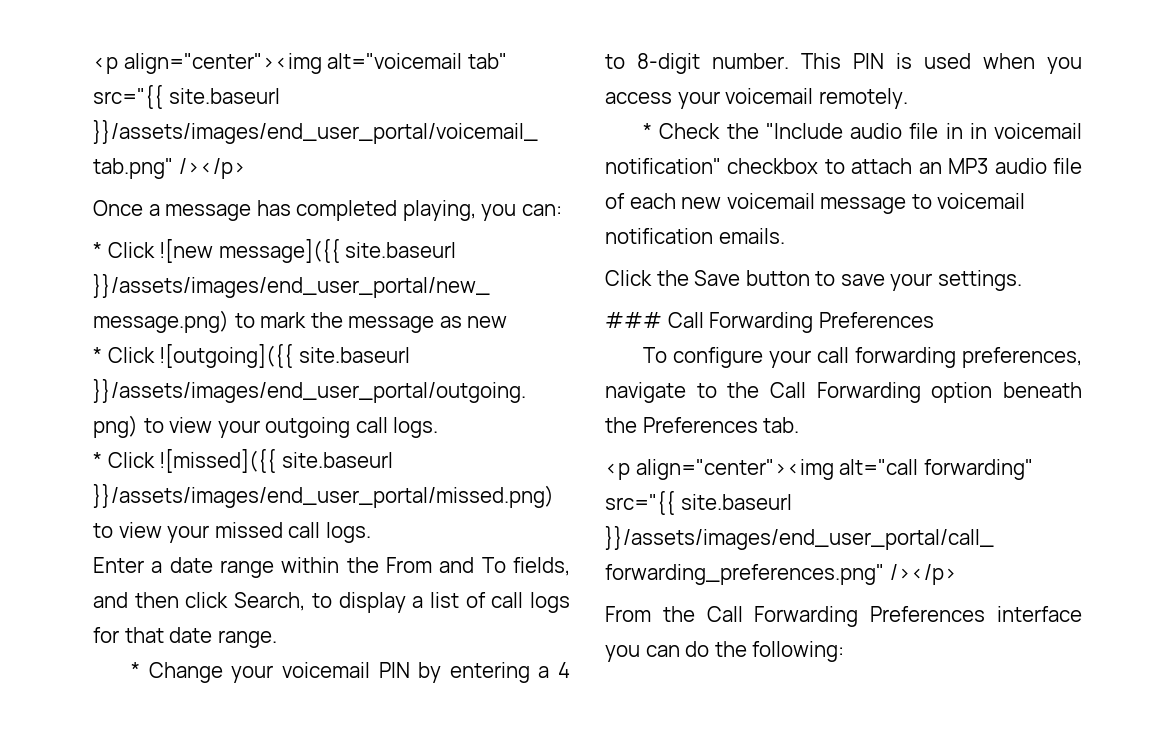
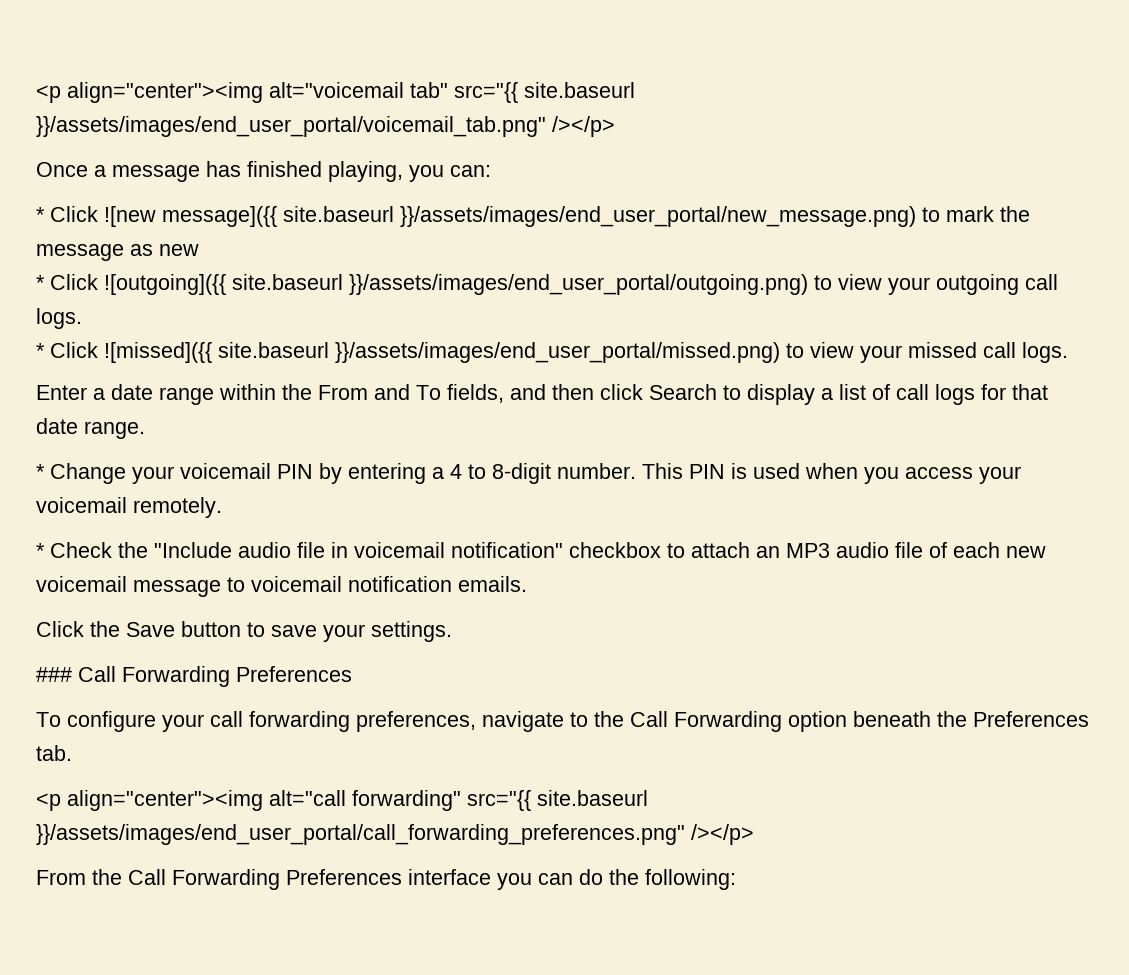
- Once a message has completed playing, you can:
+ Once a message has finished playing, you can:
- Enter a date range within the From and To fields, and then click Search, to display a list of call logs for that date range.
+ Enter a date range within the From and To fields, and then click Search to display a list of call logs for that date range.
- * Check the "Include audio file in in voicemail notification" checkbox to attach an MP3 audio file of each new voicemail message to voicemail notification emails.
+ * Check the "Include audio file in voicemail notification" checkbox to attach an MP3 audio file of each new voicemail message to voicemail notification emails.

